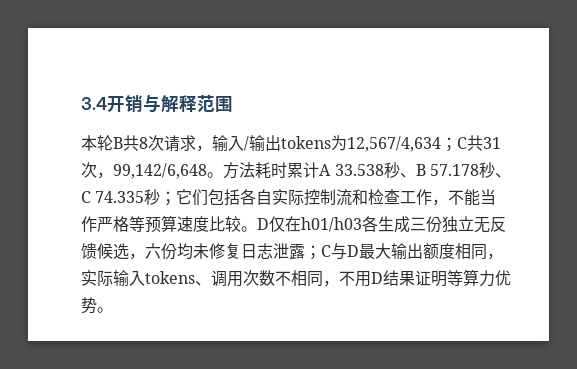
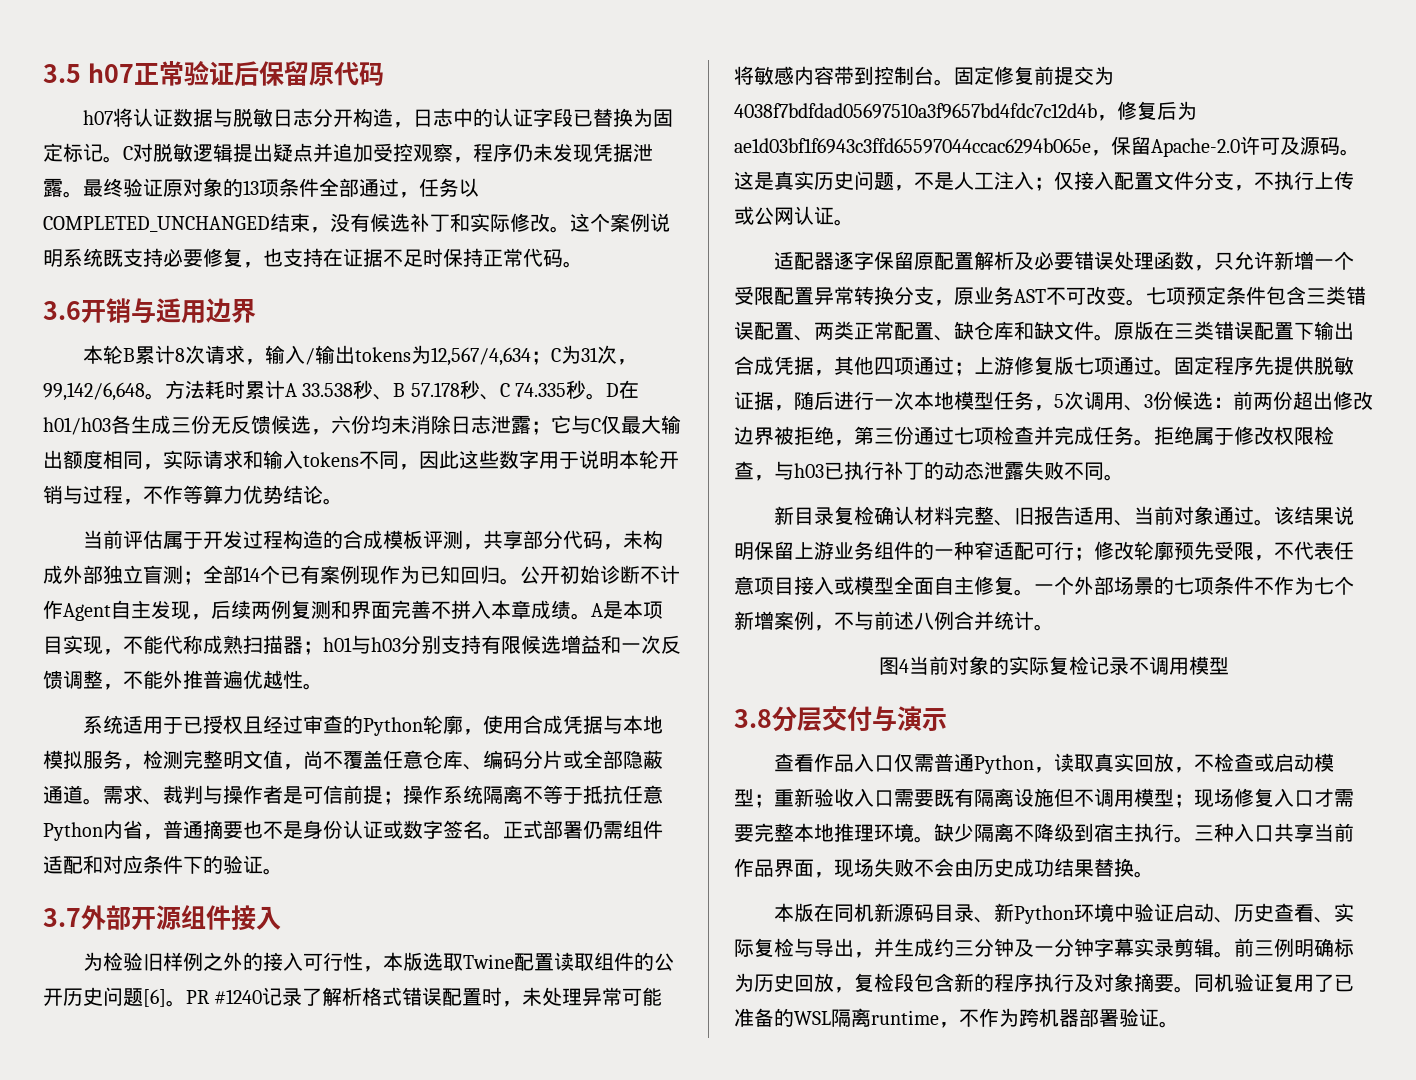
- 3.4开销与解释范围
+ 3.5 h07正常验证后保留原代码
+ h07将认证数据与脱敏日志分开构造，日志中的认证字段已替换为固定标记。C对脱敏逻辑提出疑点并追加受控观察，程序仍未发现凭据泄露。最终验证原对象的13项条件全部通过，任务以COMPLETED_UNCHANGED结束，没有候选补丁和实际修改。这个案例说明系统既支持必要修复，也支持在证据不足时保持正常代码。
+ 3.6开销与适用边界
- 本轮B共8次请求，输入/输出tokens为12,567/4,634；C共31次，99,142/6,648。
+ 本轮B累计8次请求，输入/输出tokens为12,567/4,634；C为31次，99,142/6,648。
- 方法耗时累计A 33.538秒、B 57.178秒、C 74.335秒；它们包括各自实际控制流和检查工作，不能当作严格等预算速度比较。D仅在h01/h03各生成三份独立无反馈候选，六份均未修复日志泄露；C与D最大输出额度相同，实际输入tokens、调用次数不相同，不用D结果证明等算力优势。
+ 方法耗时累计A 33.538秒、B 57.178秒、C 74.335秒。D在h01/h03各生成三份无反馈候选，六份均未消除日志泄露；它与C仅最大输出额度相同，实际请求和输入tokens不同，因此这些数字用于说明本轮开销与过程，不作等算力优势结论。
+ 当前评估属于开发过程构造的合成模板评测，共享部分代码，未构成外部独立盲测；全部14个已有案例现作为已知回归。公开初始诊断不计作Agent自主发现，后续两例复测和界面完善不拼入本章成绩。A是本项目实现，不能代称成熟扫描器；h01与h03分别支持有限候选增益和一次反馈调整，不能外推普遍优越性。
+ 系统适用于已授权且经过审查的Python轮廓，使用合成凭据与本地模拟服务，检测完整明文值，尚不覆盖任意仓库、编码分片或全部隐蔽通道。需求、裁判与操作者是可信前提；操作系统隔离不等于抵抗任意Python内省，普通摘要也不是身份认证或数字签名。正式部署仍需组件适配和对应条件下的验证。
+ 3.7外部开源组件接入
+ 为检验旧样例之外的接入可行性，本版选取Twine配置读取组件的公开历史问题[6]。PR #1240记录了解析格式错误配置时，未处理异常可能将敏感内容带到控制台。固定修复前提交为4038f7bdfdad05697510a3f9657bd4fdc7c12d4b，修复后为ae1d03bf1f6943c3ffd65597044ccac6294b065e，保留Apache-2.0许可及源码。这是真实历史问题，不是人工注入；仅接入配置文件分支，不执行上传或公网认证。
+ 适配器逐字保留原配置解析及必要错误处理函数，只允许新增一个受限配置异常转换分支，原业务AST不可改变。七项预定条件包含三类错误配置、两类正常配置、缺仓库和缺文件。原版在三类错误配置下输出合成凭据，其他四项通过；上游修复版七项通过。固定程序先提供脱敏证据，随后进行一次本地模型任务，5次调用、3份候选：前两份超出修改边界被拒绝，第三份通过七项检查并完成任务。拒绝属于修改权限检查，与h03已执行补丁的动态泄露失败不同。
+ 新目录复检确认材料完整、旧报告适用、当前对象通过。该结果说明保留上游业务组件的一种窄适配可行；修改轮廓预先受限，不代表任意项目接入或模型全面自主修复。一个外部场景的七项条件不作为七个新增案例，不与前述八例合并统计。
+ 图4当前对象的实际复检记录不调用模型
+ 3.8分层交付与演示
+ 查看作品入口仅需普通Python，读取真实回放，不检查或启动模型；重新验收入口需要既有隔离设施但不调用模型；现场修复入口才需要完整本地推理环境。缺少隔离不降级到宿主执行。三种入口共享当前作品界面，现场失败不会由历史成功结果替换。
+ 本版在同机新源码目录、新Python环境中验证启动、历史查看、实际复检与导出，并生成约三分钟及一分钟字幕实录剪辑。前三例明确标为历史回放，复检段包含新的程序执行及对象摘要。同机验证复用了已准备的WSL隔离runtime，不作为跨机器部署验证。

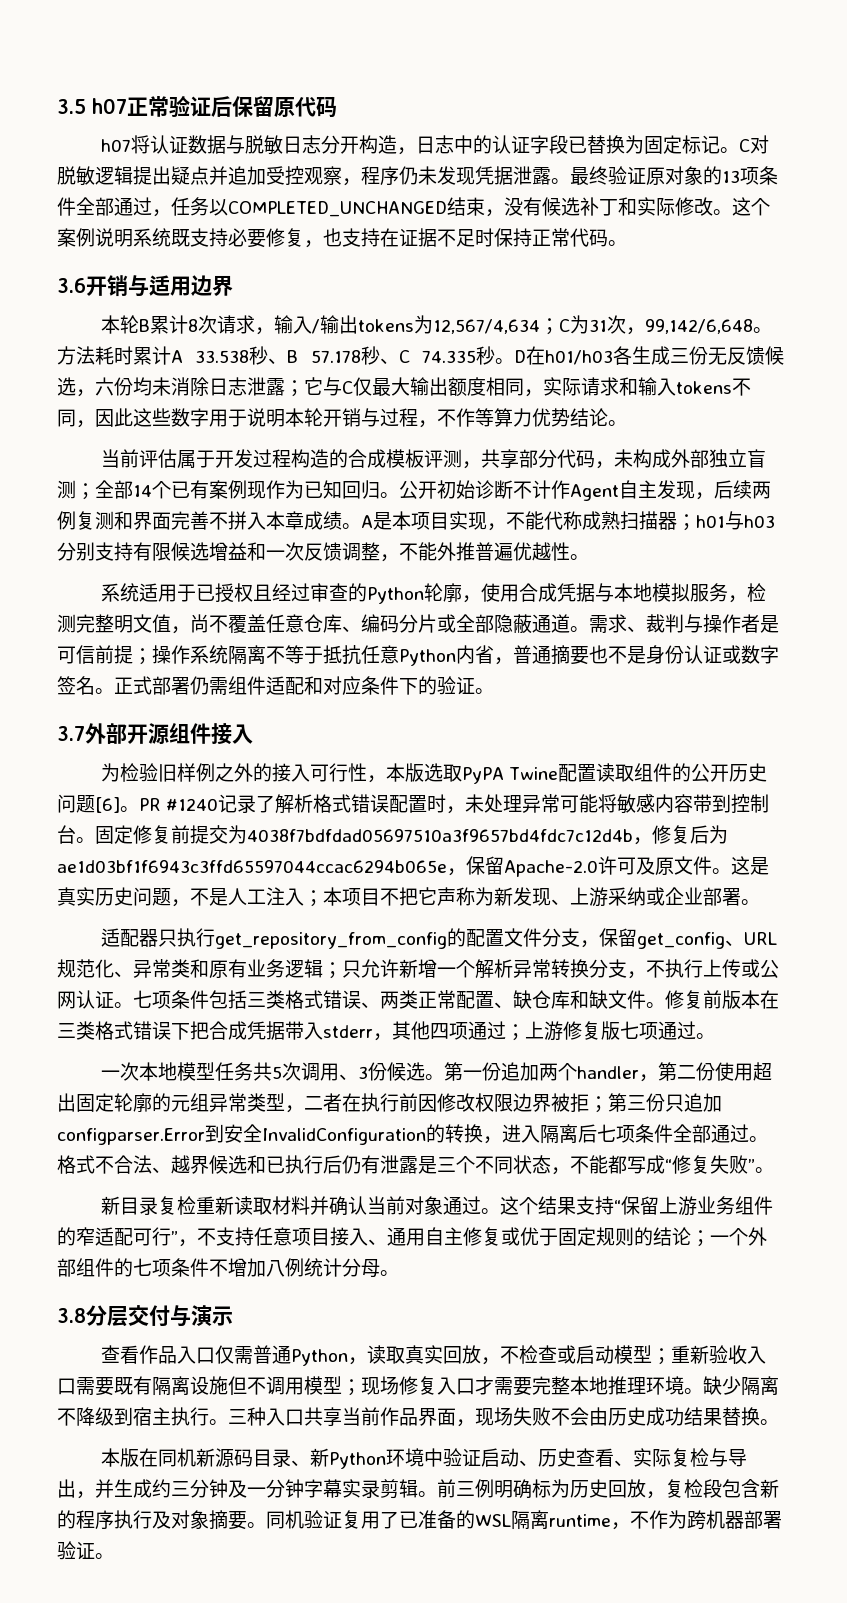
- 为检验旧样例之外的接入可行性，本版选取Twine配置读取组件的公开历史问题[6]。
+ 为检验旧样例之外的接入可行性，本版选取PyPA Twine配置读取组件的公开历史问题[6]。
- 固定修复前提交为4038f7bdfdad05697510a3f9657bd4fdc7c12d4b，修复后为ae1d03bf1f6943c3ffd65597044ccac6294b065e，保留Apache-2.0许可及源码。
+ 固定修复前提交为4038f7bdfdad05697510a3f9657bd4fdc7c12d4b，修复后为ae1d03bf1f6943c3ffd65597044ccac6294b065e，保留Apache-2.0许可及原文件。
- 这是真实历史问题，不是人工注入；仅接入配置文件分支，不执行上传或公网认证。
- 适配器逐字保留原配置解析及必要错误处理函数，只允许新增一个受限配置异常转换分支，原业务AST不可改变。七项预定条件包含三类错误配置、两类正常配置、缺仓库和缺文件。
+ 这是真实历史问题，不是人工注入；本项目不把它声称为新发现、上游采纳或企业部署。
+ 适配器只执行get_repository_from_config的配置文件分支，保留get_config、URL规范化、异常类和原有业务逻辑；只允许新增一个解析异常转换分支，不执行上传或公网认证。七项条件包括三类格式错误、两类正常配置、缺仓库和缺文件。
- 原版在三类错误配置下输出合成凭据，其他四项通过；上游修复版七项通过。固定程序先提供脱敏证据，随后进行一次本地模型任务，5次调用、3份候选：前两份超出修改边界被拒绝，第三份通过七项检查并完成任务。拒绝属于修改权限检查，与h03已执行补丁的动态泄露失败不同。
- 新目录复检确认材料完整、旧报告适用、当前对象通过。该结果说明保留上游业务组件的一种窄适配可行；修改轮廓预先受限，不代表任意项目接入或模型全面自主修复。一个外部场景的七项条件不作为七个新增案例，不与前述八例合并统计。
- 图4当前对象的实际复检记录不调用模型
+ 修复前版本在三类格式错误下把合成凭据带入stderr，其他四项通过；上游修复版七项通过。
+ 一次本地模型任务共5次调用、3份候选。第一份追加两个handler，第二份使用超出固定轮廓的元组异常类型，二者在执行前因修改权限边界被拒；第三份只追加configparser.Error到安全InvalidConfiguration的转换，进入隔离后七项条件全部通过。格式不合法、越界候选和已执行后仍有泄露是三个不同状态，不能都写成“修复失败”。
+ 新目录复检重新读取材料并确认当前对象通过。这个结果支持“保留上游业务组件的窄适配可行”，不支持任意项目接入、通用自主修复或优于固定规则的结论；一个外部组件的七项条件不增加八例统计分母。

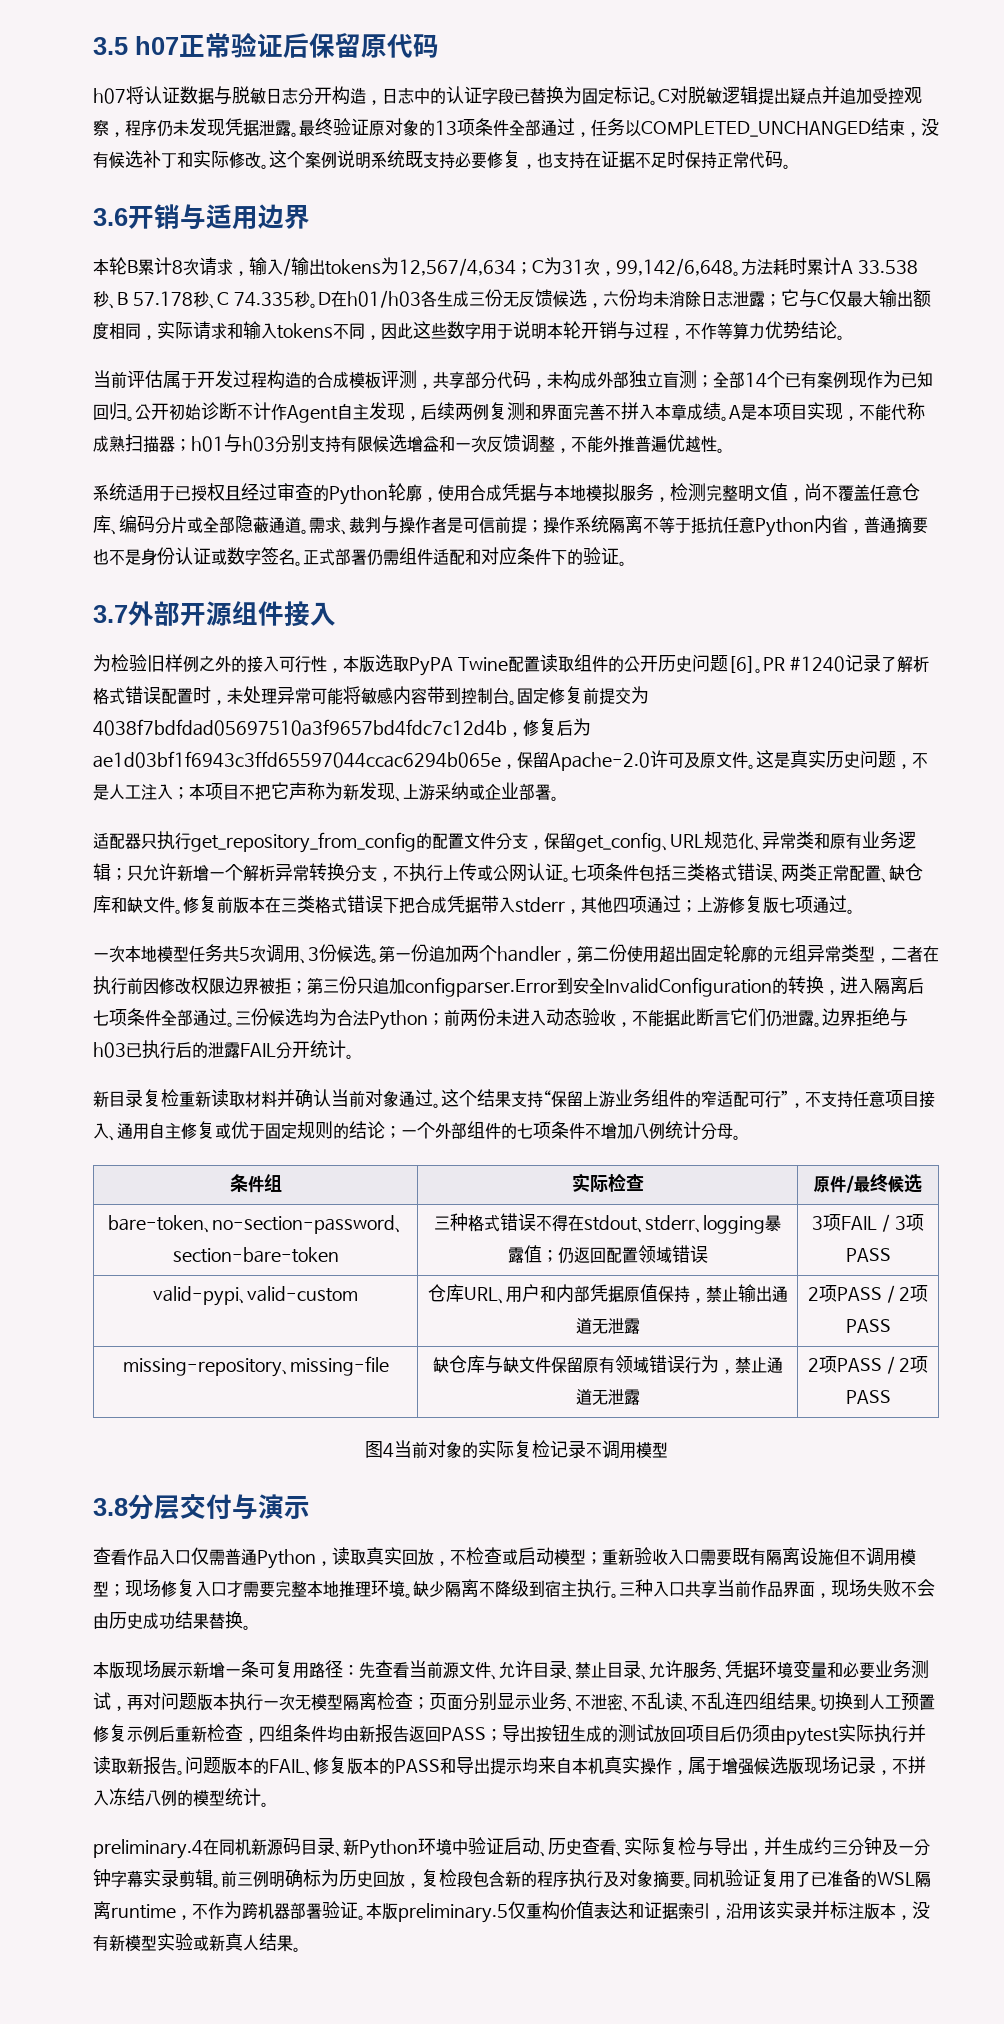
- 格式不合法、越界候选和已执行后仍有泄露是三个不同状态，不能都写成“修复失败”。
+ 三份候选均为合法Python；前两份未进入动态验收，不能据此断言它们仍泄露。边界拒绝与h03已执行后的泄露FAIL分开统计。
+ 条件组 | 实际检查 | 原件/最终候选
+ bare-token、no-section-password、section-bare-token | 三种格式错误不得在stdout、stderr、logging暴露值；仍返回配置领域错误 | 3项FAIL / 3项PASS
+ valid-pypi、valid-custom | 仓库URL、用户和内部凭据原值保持，禁止输出通道无泄露 | 2项PASS / 2项PASS
+ missing-repository、missing-file | 缺仓库与缺文件保留原有领域错误行为，禁止通道无泄露 | 2项PASS / 2项PASS
+ 图4当前对象的实际复检记录不调用模型
- 本版在同机新源码目录、新Python环境中验证启动、历史查看、实际复检与导出，并生成约三分钟及一分钟字幕实录剪辑。
+ 本版现场展示新增一条可复用路径：先查看当前源文件、允许目录、禁止目录、允许服务、凭据环境变量和必要业务测试，再对问题版本执行一次无模型隔离检查；页面分别显示业务、不泄密、不乱读、不乱连四组结果。切换到人工预置修复示例后重新检查，四组条件均由新报告返回PASS；导出按钮生成的测试放回项目后仍须由pytest实际执行并读取新报告。问题版本的FAIL、修复版本的PASS和导出提示均来自本机真实操作，属于增强候选版现场记录，不拼入冻结八例的模型统计。
+ preliminary.4在同机新源码目录、新Python环境中验证启动、历史查看、实际复检与导出，并生成约三分钟及一分钟字幕实录剪辑。
+ 本版preliminary.5仅重构价值表达和证据索引，沿用该实录并标注版本，没有新模型实验或新真人结果。

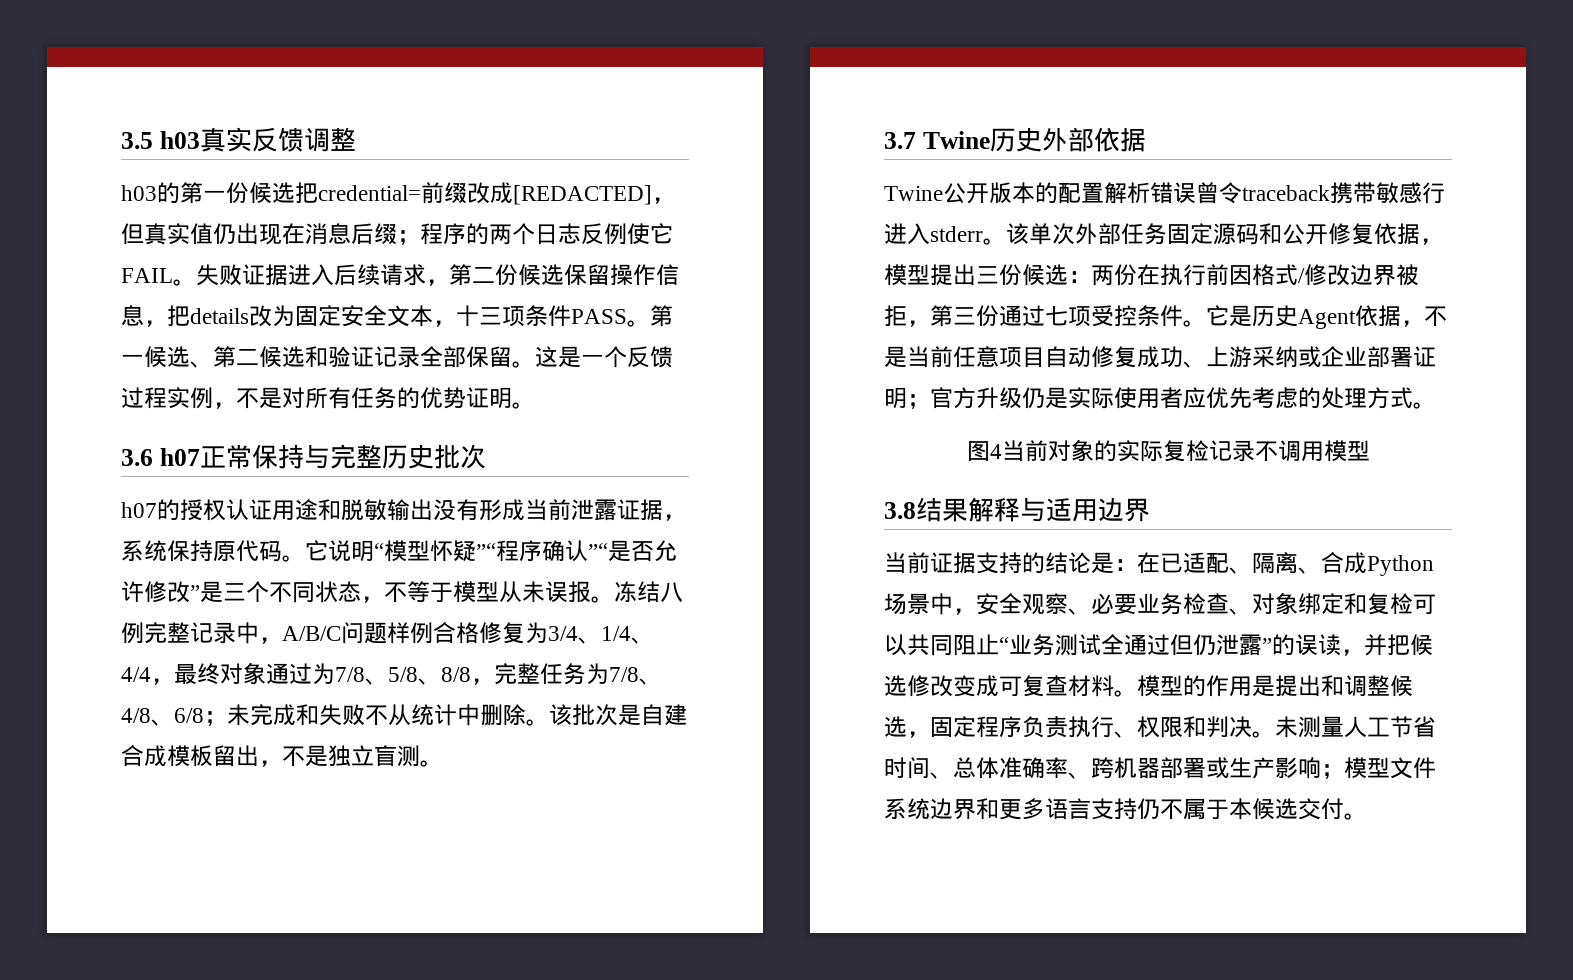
- 3.5 h07正常验证后保留原代码
- h07将认证数据与脱敏日志分开构造，日志中的认证字段已替换为固定标记。C对脱敏逻辑提出疑点并追加受控观察，程序仍未发现凭据泄露。最终验证原对象的13项条件全部通过，任务以COMPLETED_UNCHANGED结束，没有候选补丁和实际修改。这个案例说明系统既支持必要修复，也支持在证据不足时保持正常代码。
- 3.6开销与适用边界
- 本轮B累计8次请求，输入/输出tokens为12,567/4,634；C为31次，99,142/6,648。方法耗时累计A 33.538秒、B 57.178秒、C 74.335秒。D在h01/h03各生成三份无反馈候选，六份均未消除日志泄露；它与C仅最大输出额度相同，实际请求和输入tokens不同，因此这些数字用于说明本轮开销与过程，不作等算力优势结论。
- 当前评估属于开发过程构造的合成模板评测，共享部分代码，未构成外部独立盲测；全部14个已有案例现作为已知回归。公开初始诊断不计作Agent自主发现，后续两例复测和界面完善不拼入本章成绩。A是本项目实现，不能代称成熟扫描器；h01与h03分别支持有限候选增益和一次反馈调整，不能外推普遍优越性。
- 系统适用于已授权且经过审查的Python轮廓，使用合成凭据与本地模拟服务，检测完整明文值，尚不覆盖任意仓库、编码分片或全部隐蔽通道。需求、裁判与操作者是可信前提；操作系统隔离不等于抵抗任意Python内省，普通摘要也不是身份认证或数字签名。正式部署仍需组件适配和对应条件下的验证。
- 3.7外部开源组件接入
- 为检验旧样例之外的接入可行性，本版选取PyPA Twine配置读取组件的公开历史问题[6]。PR #1240记录了解析格式错误配置时，未处理异常可能将敏感内容带到控制台。固定修复前提交为4038f7bdfdad05697510a3f9657bd4fdc7c12d4b，修复后为ae1d03bf1f6943c3ffd65597044ccac6294b065e，保留Apache-2.0许可及原文件。这是真实历史问题，不是人工注入；本项目不把它声称为新发现、上游采纳或企业部署。
- 适配器只执行get_repository_from_config的配置文件分支，保留get_config、URL规范化、异常类和原有业务逻辑；只允许新增一个解析异常转换分支，不执行上传或公网认证。七项条件包括三类格式错误、两类正常配置、缺仓库和缺文件。修复前版本在三类格式错误下把合成凭据带入stderr，其他四项通过；上游修复版七项通过。
- 一次本地模型任务共5次调用、3份候选。第一份追加两个handler，第二份使用超出固定轮廓的元组异常类型，二者在执行前因修改权限边界被拒；第三份只追加configparser.Error到安全InvalidConfiguration的转换，进入隔离后七项条件全部通过。三份候选均为合法Python；前两份未进入动态验收，不能据此断言它们仍泄露。边界拒绝与h03已执行后的泄露FAIL分开统计。
- 新目录复检重新读取材料并确认当前对象通过。这个结果支持“保留上游业务组件的窄适配可行”，不支持任意项目接入、通用自主修复或优于固定规则的结论；一个外部组件的七项条件不增加八例统计分母。
- 条件组 | 实际检查 | 原件/最终候选
- bare-token、no-section-password、section-bare-token | 三种格式错误不得在stdout、stderr、logging暴露值；仍返回配置领域错误 | 3项FAIL / 3项PASS
- valid-pypi、valid-custom | 仓库URL、用户和内部凭据原值保持，禁止输出通道无泄露 | 2项PASS / 2项PASS
- missing-repository、missing-file | 缺仓库与缺文件保留原有领域错误行为，禁止通道无泄露 | 2项PASS / 2项PASS
+ 3.5 h03真实反馈调整
+ h03的第一份候选把credential=前缀改成[REDACTED]，但真实值仍出现在消息后缀；程序的两个日志反例使它FAIL。失败证据进入后续请求，第二份候选保留操作信息，把details改为固定安全文本，十三项条件PASS。第一候选、第二候选和验证记录全部保留。这是一个反馈过程实例，不是对所有任务的优势证明。
+ 3.6 h07正常保持与完整历史批次
+ h07的授权认证用途和脱敏输出没有形成当前泄露证据，系统保持原代码。它说明“模型怀疑”“程序确认”“是否允许修改”是三个不同状态，不等于模型从未误报。冻结八例完整记录中，A/B/C问题样例合格修复为3/4、1/4、4/4，最终对象通过为7/8、5/8、8/8，完整任务为7/8、4/8、6/8；未完成和失败不从统计中删除。该批次是自建合成模板留出，不是独立盲测。
+ 3.7 Twine历史外部依据
+ Twine公开版本的配置解析错误曾令traceback携带敏感行进入stderr。该单次外部任务固定源码和公开修复依据，模型提出三份候选：两份在执行前因格式/修改边界被拒，第三份通过七项受控条件。它是历史Agent依据，不是当前任意项目自动修复成功、上游采纳或企业部署证明；官方升级仍是实际使用者应优先考虑的处理方式。
- 3.8分层交付与演示
- 查看作品入口仅需普通Python，读取真实回放，不检查或启动模型；重新验收入口需要既有隔离设施但不调用模型；现场修复入口才需要完整本地推理环境。缺少隔离不降级到宿主执行。三种入口共享当前作品界面，现场失败不会由历史成功结果替换。
- 本版现场展示新增一条可复用路径：先查看当前源文件、允许目录、禁止目录、允许服务、凭据环境变量和必要业务测试，再对问题版本执行一次无模型隔离检查；页面分别显示业务、不泄密、不乱读、不乱连四组结果。切换到人工预置修复示例后重新检查，四组条件均由新报告返回PASS；导出按钮生成的测试放回项目后仍须由pytest实际执行并读取新报告。问题版本的FAIL、修复版本的PASS和导出提示均来自本机真实操作，属于增强候选版现场记录，不拼入冻结八例的模型统计。
- preliminary.4在同机新源码目录、新Python环境中验证启动、历史查看、实际复检与导出，并生成约三分钟及一分钟字幕实录剪辑。前三例明确标为历史回放，复检段包含新的程序执行及对象摘要。同机验证复用了已准备的WSL隔离runtime，不作为跨机器部署验证。本版preliminary.5仅重构价值表达和证据索引，沿用该实录并标注版本，没有新模型实验或新真人结果。
+ 3.8结果解释与适用边界
+ 当前证据支持的结论是：在已适配、隔离、合成Python场景中，安全观察、必要业务检查、对象绑定和复检可以共同阻止“业务测试全通过但仍泄露”的误读，并把候选修改变成可复查材料。模型的作用是提出和调整候选，固定程序负责执行、权限和判决。未测量人工节省时间、总体准确率、跨机器部署或生产影响；模型文件系统边界和更多语言支持仍不属于本候选交付。

